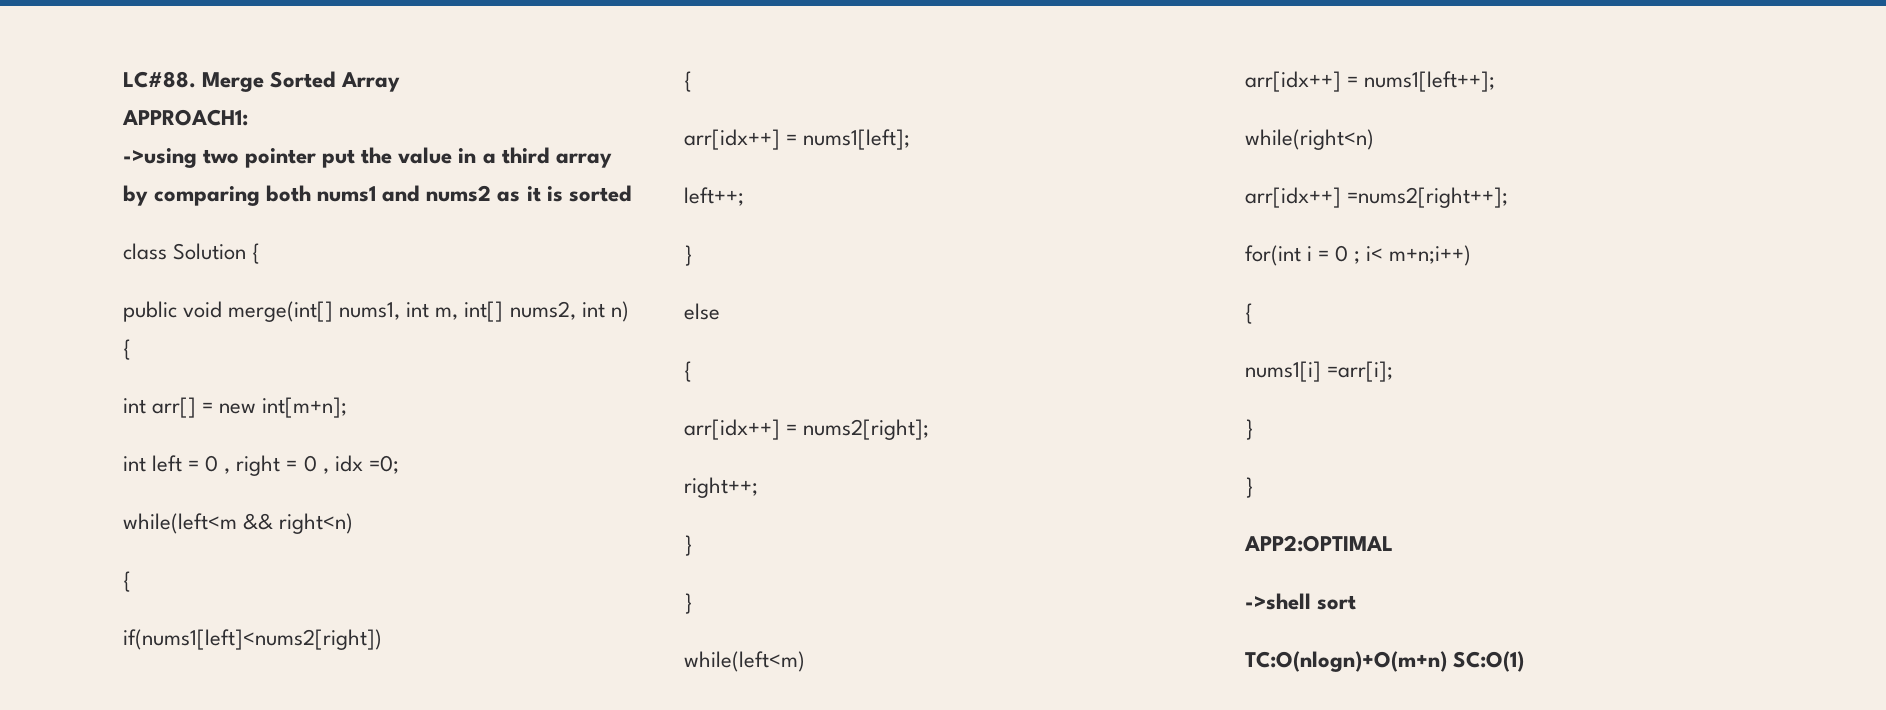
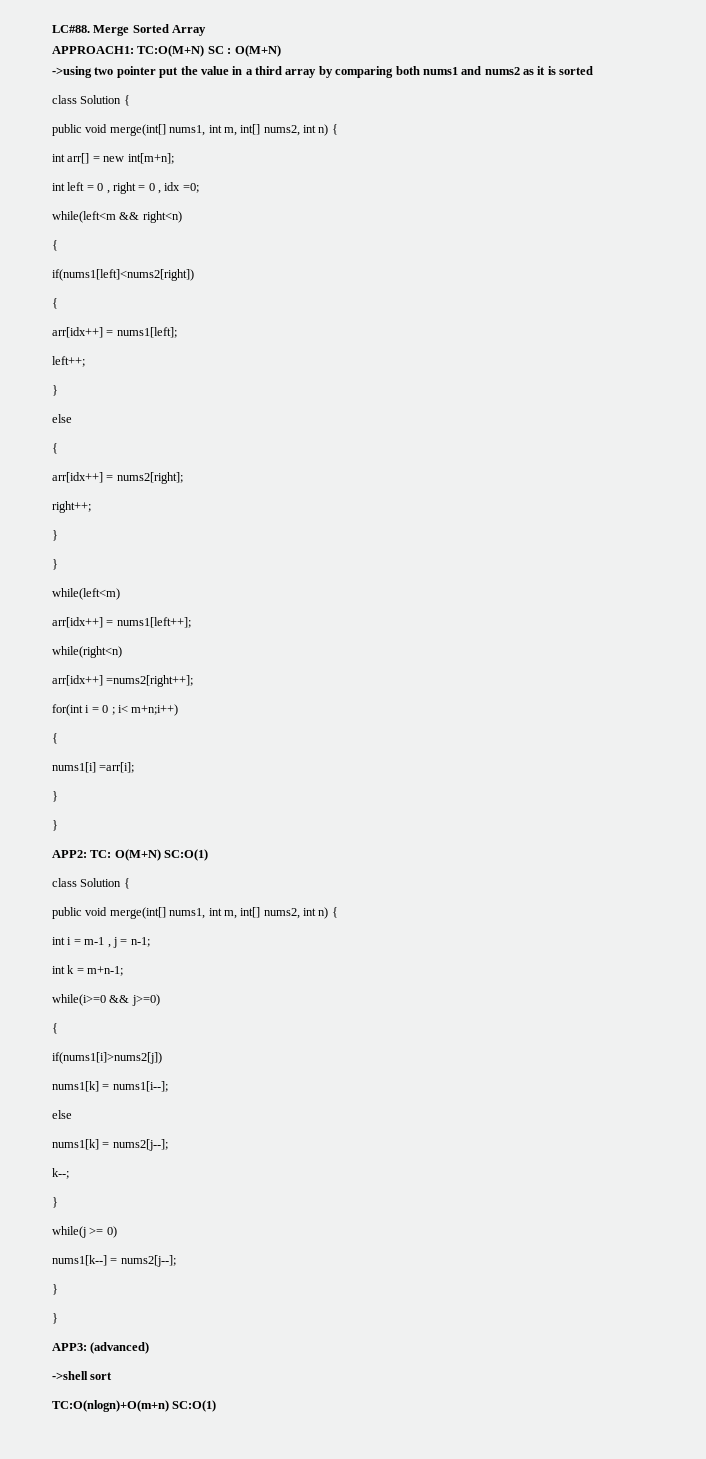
- APPROACH1:
+ APPROACH1: TC:O(M+N) SC : O(M+N)
- APP2:OPTIMAL
+ APP2: TC: O(M+N) SC:O(1)
+ class Solution {
+ public void merge(int[] nums1, int m, int[] nums2, int n) {
+ int i = m-1 , j = n-1;
+ int k = m+n-1;
+ while(i>=0 && j>=0)
+ {
+ if(nums1[i]>nums2[j])
+ nums1[k] = nums1[i--];
+ else
+ nums1[k] = nums2[j--];
+ k--;
+ }
+ while(j >= 0)
+ nums1[k--] = nums2[j--];
+ }
+ }
+ APP3: (advanced)

